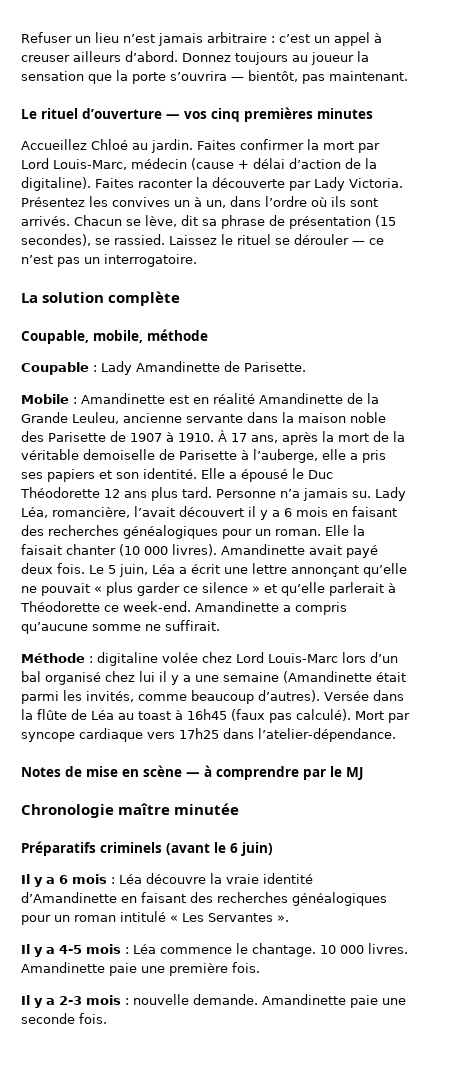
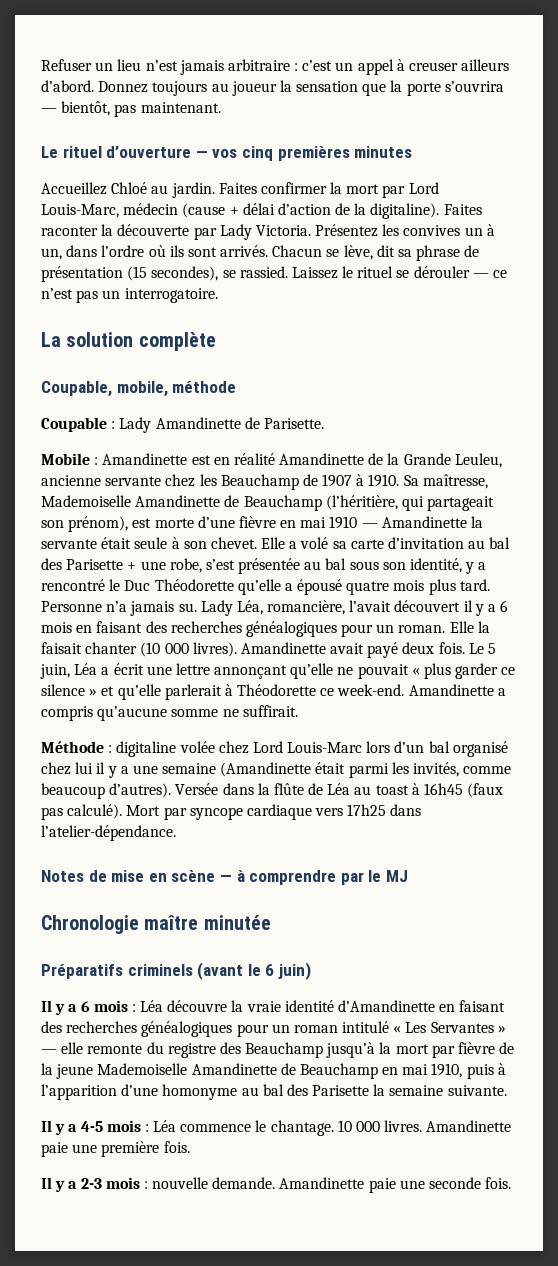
- Mobile : Amandinette est en réalité Amandinette de la Grande Leuleu, ancienne servante dans la maison noble des Parisette de 1907 à 1910. À 17 ans, après la mort de la véritable demoiselle de Parisette à l’auberge, elle a pris ses papiers et son identité. Elle a épousé le Duc Théodorette 12 ans plus tard.
+ Mobile : Amandinette est en réalité Amandinette de la Grande Leuleu, ancienne servante chez les Beauchamp de 1907 à 1910. Sa maîtresse, Mademoiselle Amandinette de Beauchamp (l’héritière, qui partageait son prénom), est morte d’une fièvre en mai 1910 — Amandinette la servante était seule à son chevet. Elle a volé sa carte d’invitation au bal des Parisette + une robe, s’est présentée au bal sous son identité, y a rencontré le Duc Théodorette qu’elle a épousé quatre mois plus tard.
- Il y a 6 mois : Léa découvre la vraie identité d’Amandinette en faisant des recherches généalogiques pour un roman intitulé « Les Servantes ».
+ Il y a 6 mois : Léa découvre la vraie identité d’Amandinette en faisant des recherches généalogiques pour un roman intitulé « Les Servantes » — elle remonte du registre des Beauchamp jusqu’à la mort par fièvre de la jeune Mademoiselle Amandinette de Beauchamp en mai 1910, puis à l’apparition d’une homonyme au bal des Parisette la semaine suivante.

